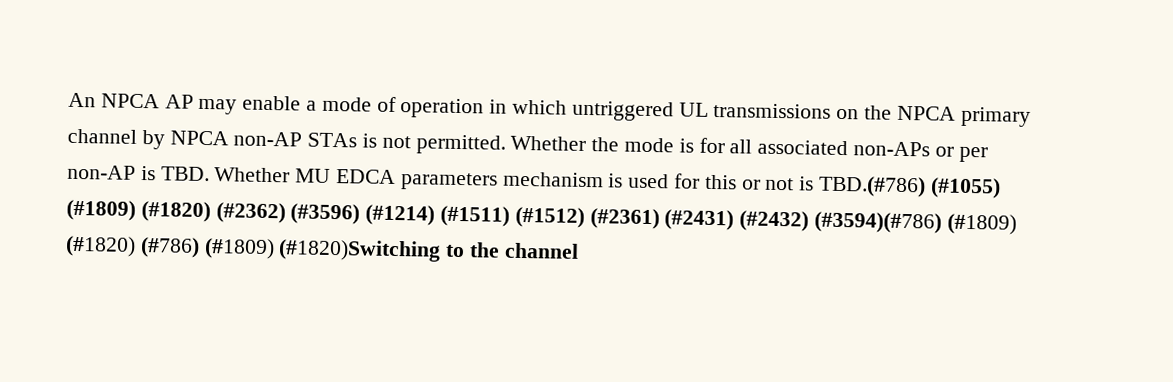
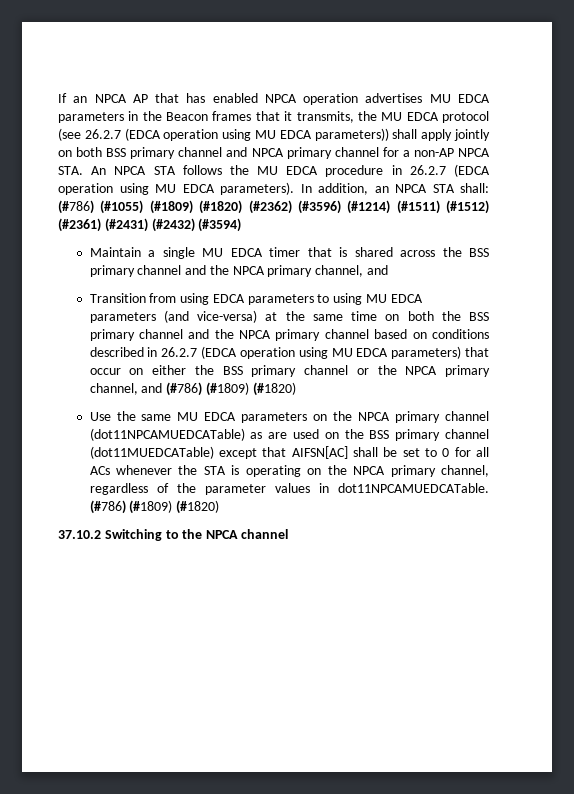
- An NPCA AP may enable a mode of operation in which untriggered UL transmissions on the NPCA primary channel by NPCA non-AP STAs is not permitted. Whether the mode is for all associated non-APs or per non-AP is TBD. Whether MU EDCA parameters mechanism is used for this or not is TBD.(#786) (#1055) (#1809) (#1820) (#2362) (#3596) (#1214) (#1511) (#1512) (#2361) (#2431) (#2432) (#3594)(#786) (#1809) (#1820) (#786) (#1809) (#1820)Switching to the channel
+ If an NPCA AP that has enabled NPCA operation advertises MU EDCA parameters in the Beacon frames that it transmits, the MU EDCA protocol (see 26.2.7 (EDCA operation using MU EDCA parameters)) shall apply jointly on both BSS primary channel and NPCA primary channel for a non-AP NPCA STA. An NPCA STA follows the MU EDCA procedure in 26.2.7 (EDCA operation using MU EDCA parameters). In addition, an NPCA STA shall: (#786) (#1055) (#1809) (#1820) (#2362) (#3596) (#1214) (#1511) (#1512) (#2361) (#2431) (#2432) (#3594)
+ Maintain a single MU EDCA timer that is shared across the BSS primary channel and the NPCA primary channel, and
+ Transition from using EDCA parameters to using MU EDCA parameters (and vice-versa) at the same time on both the BSS primary channel and the NPCA primary channel based on conditions described in 26.2.7 (EDCA operation using MU EDCA parameters) that occur on either the BSS primary channel or the NPCA primary channel, and (#786) (#1809) (#1820)
+ Use the same MU EDCA parameters on the NPCA primary channel (dot11NPCAMUEDCATable) as are used on the BSS primary channel (dot11MUEDCATable) except that AIFSN[AC] shall be set to 0 for all ACs whenever the STA is operating on the NPCA primary channel, regardless of the parameter values in dot11NPCAMUEDCATable. (#786) (#1809) (#1820)
+ 37.10.2 Switching to the NPCA channel

